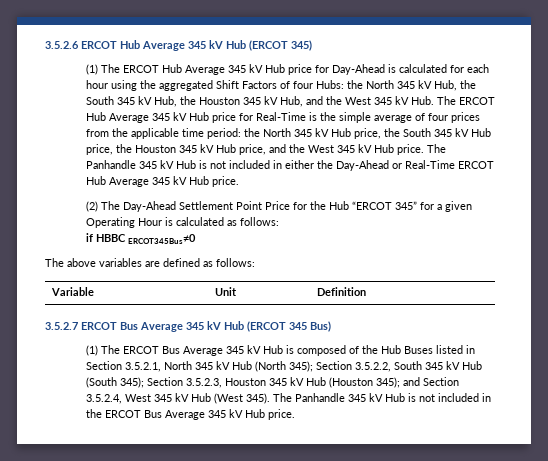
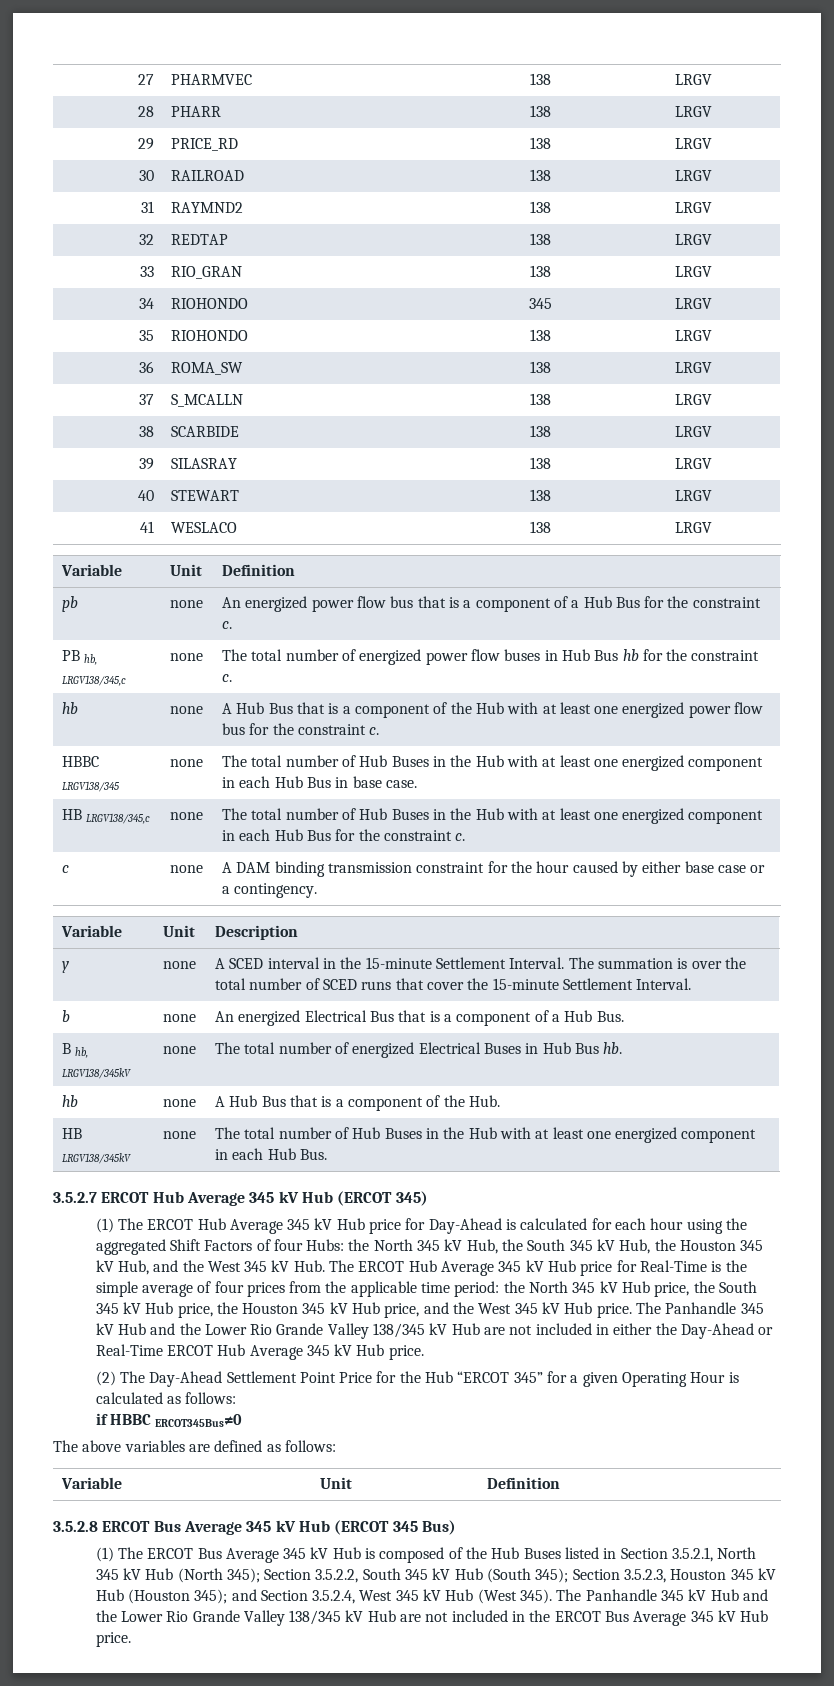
- 3.5.2.6 ERCOT Hub Average 345 kV Hub (ERCOT 345)
+ 27 | PHARMVEC | 138 | LRGV
+ 28 | PHARR | 138 | LRGV
+ 29 | PRICE_RD | 138 | LRGV
+ 30 | RAILROAD | 138 | LRGV
+ 31 | RAYMND2 | 138 | LRGV
+ 32 | REDTAP | 138 | LRGV
+ 33 | RIO_GRAN | 138 | LRGV
+ 34 | RIOHONDO | 345 | LRGV
+ 35 | RIOHONDO | 138 | LRGV
+ 36 | ROMA_SW | 138 | LRGV
+ 37 | S_MCALLN | 138 | LRGV
+ 38 | SCARBIDE | 138 | LRGV
+ 39 | SILASRAY | 138 | LRGV
+ 40 | STEWART | 138 | LRGV
+ 41 | WESLACO | 138 | LRGV
+ Variable | Unit | Definition
+ pb | none | An energized power flow bus that is a component of a Hub Bus for the constraint c.
+ PB hb, LRGV138/345,c | none | The total number of energized power flow buses in Hub Bus hb for the constraint c.
+ hb | none | A Hub Bus that is a component of the Hub with at least one energized power flow bus for the constraint c.
+ HBBC LRGV138/345 | none | The total number of Hub Buses in the Hub with at least one energized component in each Hub Bus in base case.
+ HB LRGV138/345,c | none | The total number of Hub Buses in the Hub with at least one energized component in each Hub Bus for the constraint c.
+ c | none | A DAM binding transmission constraint for the hour caused by either base case or a contingency.
+ Variable | Unit | Description
+ y | none | A SCED interval in the 15-minute Settlement Interval. The summation is over the total number of SCED runs that cover the 15-minute Settlement Interval.
+ b | none | An energized Electrical Bus that is a component of a Hub Bus.
+ B hb, LRGV138/345kV | none | The total number of energized Electrical Buses in Hub Bus hb.
+ hb | none | A Hub Bus that is a component of the Hub.
+ HB LRGV138/345kV | none | The total number of Hub Buses in the Hub with at least one energized component in each Hub Bus.
+ 3.5.2.7 ERCOT Hub Average 345 kV Hub (ERCOT 345)
- The Panhandle 345 kV Hub is not included in either the Day-Ahead or Real-Time ERCOT Hub Average 345 kV Hub price.
+ The Panhandle 345 kV Hub and the Lower Rio Grande Valley 138/345 kV Hub are not included in either the Day-Ahead or Real-Time ERCOT Hub Average 345 kV Hub price.
- 3.5.2.7 ERCOT Bus Average 345 kV Hub (ERCOT 345 Bus)
+ 3.5.2.8 ERCOT Bus Average 345 kV Hub (ERCOT 345 Bus)
- The Panhandle 345 kV Hub is not included in the ERCOT Bus Average 345 kV Hub price.
+ The Panhandle 345 kV Hub and the Lower Rio Grande Valley 138/345 kV Hub are not included in the ERCOT Bus Average 345 kV Hub price.

